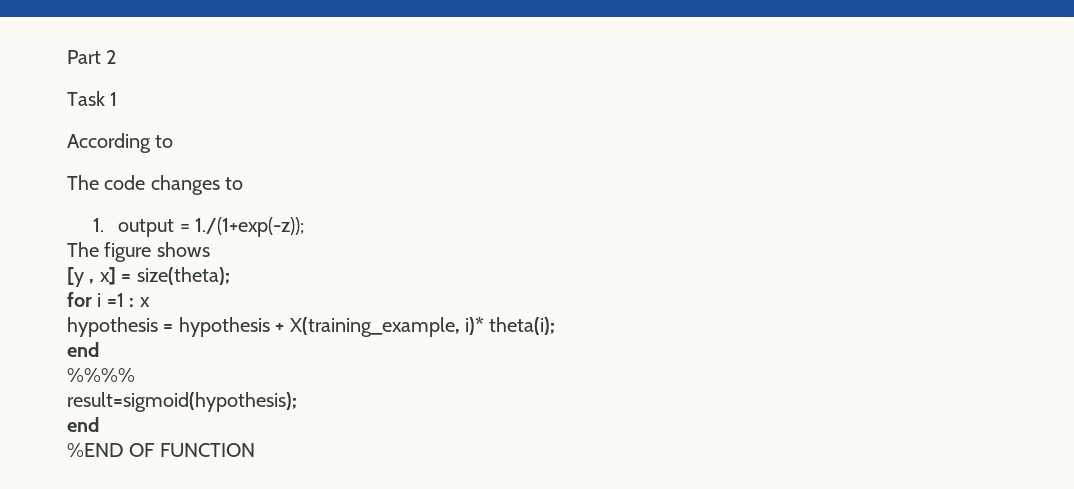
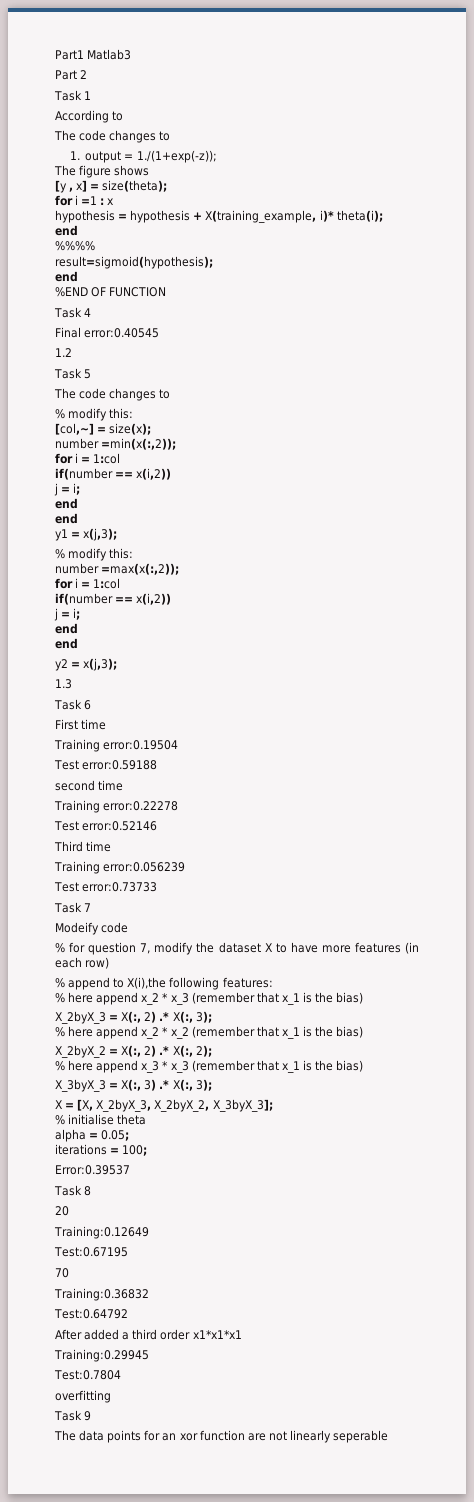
+ Part1 Matlab3
+ Task 4
+ Final error:0.40545
+ 1.2
+ Task 5
+ The code changes to
+ % modify this:
+ [col,~] = size(x);
+ number =min(x(:,2));
+ for i = 1:col
+ if(number == x(i,2))
+ j = i;
+ end
+ end
+ y1 = x(j,3);
+ % modify this:
+ number =max(x(:,2));
+ for i = 1:col
+ if(number == x(i,2))
+ j = i;
+ end
+ end
+ y2 = x(j,3);
+ 1.3
+ Task 6
+ First time
+ Training error:0.19504
+ Test error:0.59188
+ second time
+ Training error:0.22278
+ Test error:0.52146
+ Third time
+ Training error:0.056239
+ Test error:0.73733
+ Task 7
+ Modeify code
+ % for question 7, modify the dataset X to have more features (in each row)
+ % append to X(i),the following features:
+ % here append x_2 * x_3 (remember that x_1 is the bias)
+ X_2byX_3 = X(:, 2) .* X(:, 3);
+ % here append x_2 * x_2 (remember that x_1 is the bias)
+ X_2byX_2 = X(:, 2) .* X(:, 2);
+ % here append x_3 * x_3 (remember that x_1 is the bias)
+ X_3byX_3 = X(:, 3) .* X(:, 3);
+ X = [X, X_2byX_3, X_2byX_2, X_3byX_3];
+ % initialise theta
+ alpha = 0.05;
+ iterations = 100;
+ Error:0.39537
+ Task 8
+ 20
+ Training:0.12649
+ Test:0.67195
+ 70
+ Training:0.36832
+ Test:0.64792
+ After added a third order x1*x1*x1
+ Training:0.29945
+ Test:0.7804
+ overfitting
+ Task 9
+ The data points for an xor function are not linearly seperable

